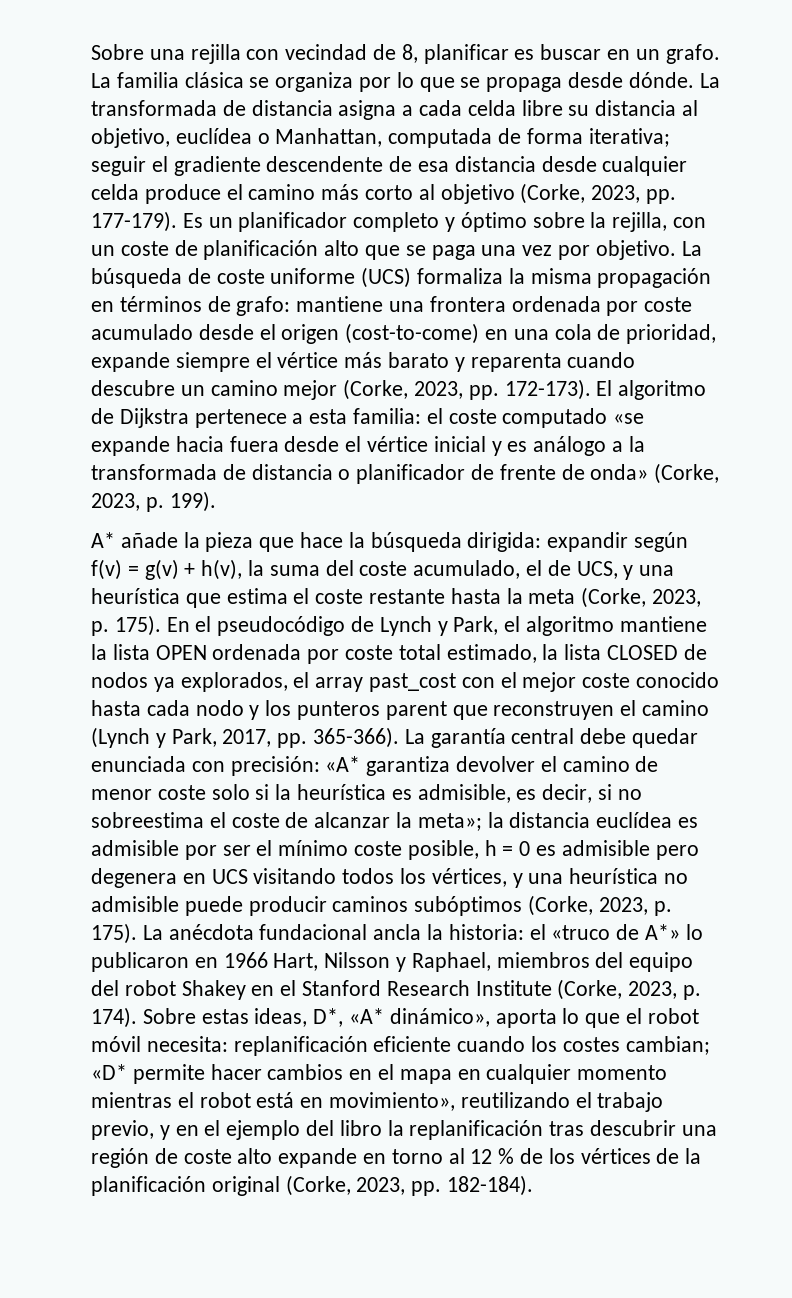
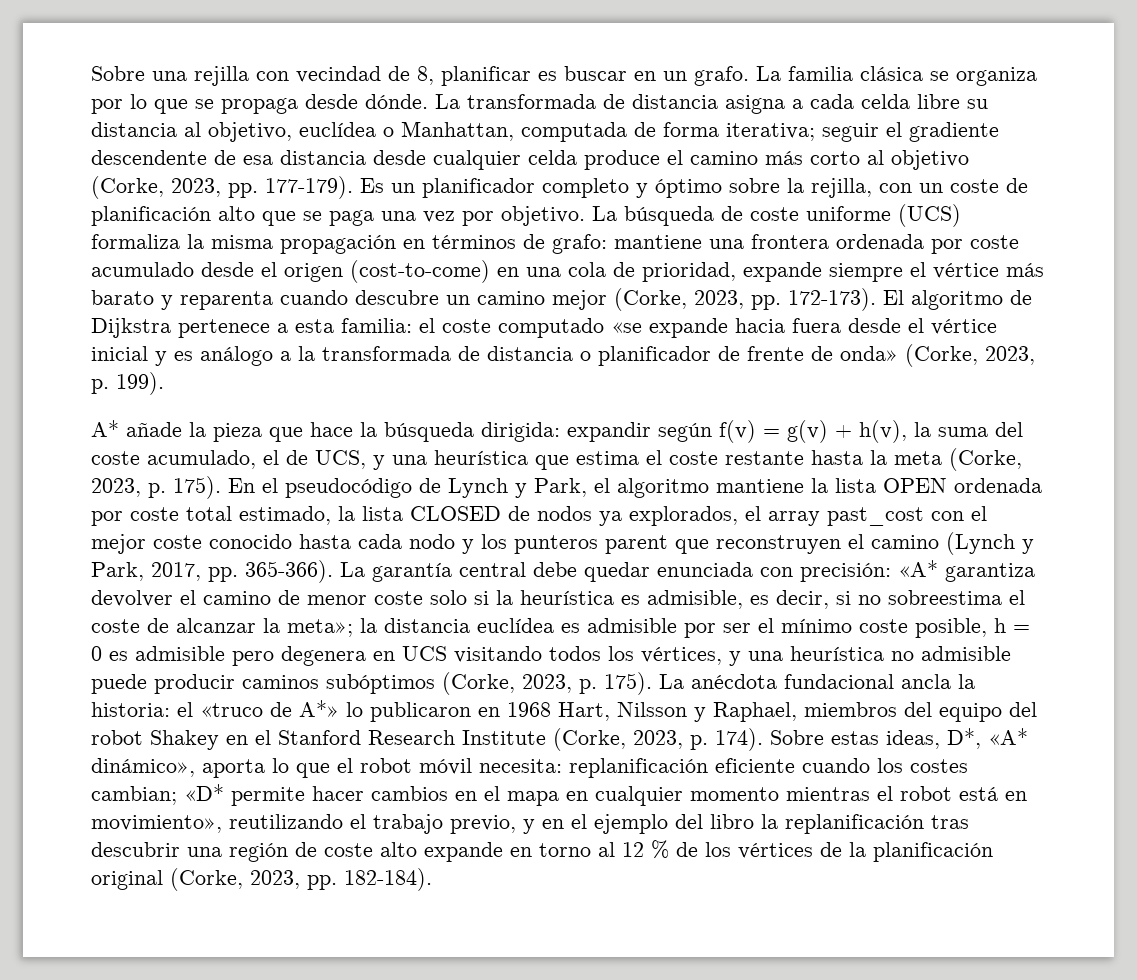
- La anécdota fundacional ancla la historia: el «truco de A*» lo publicaron en 1966 Hart, Nilsson y Raphael, miembros del equipo del robot Shakey en el Stanford Research Institute (Corke, 2023, p. 174).
+ La anécdota fundacional ancla la historia: el «truco de A*» lo publicaron en 1968 Hart, Nilsson y Raphael, miembros del equipo del robot Shakey en el Stanford Research Institute (Corke, 2023, p. 174).

